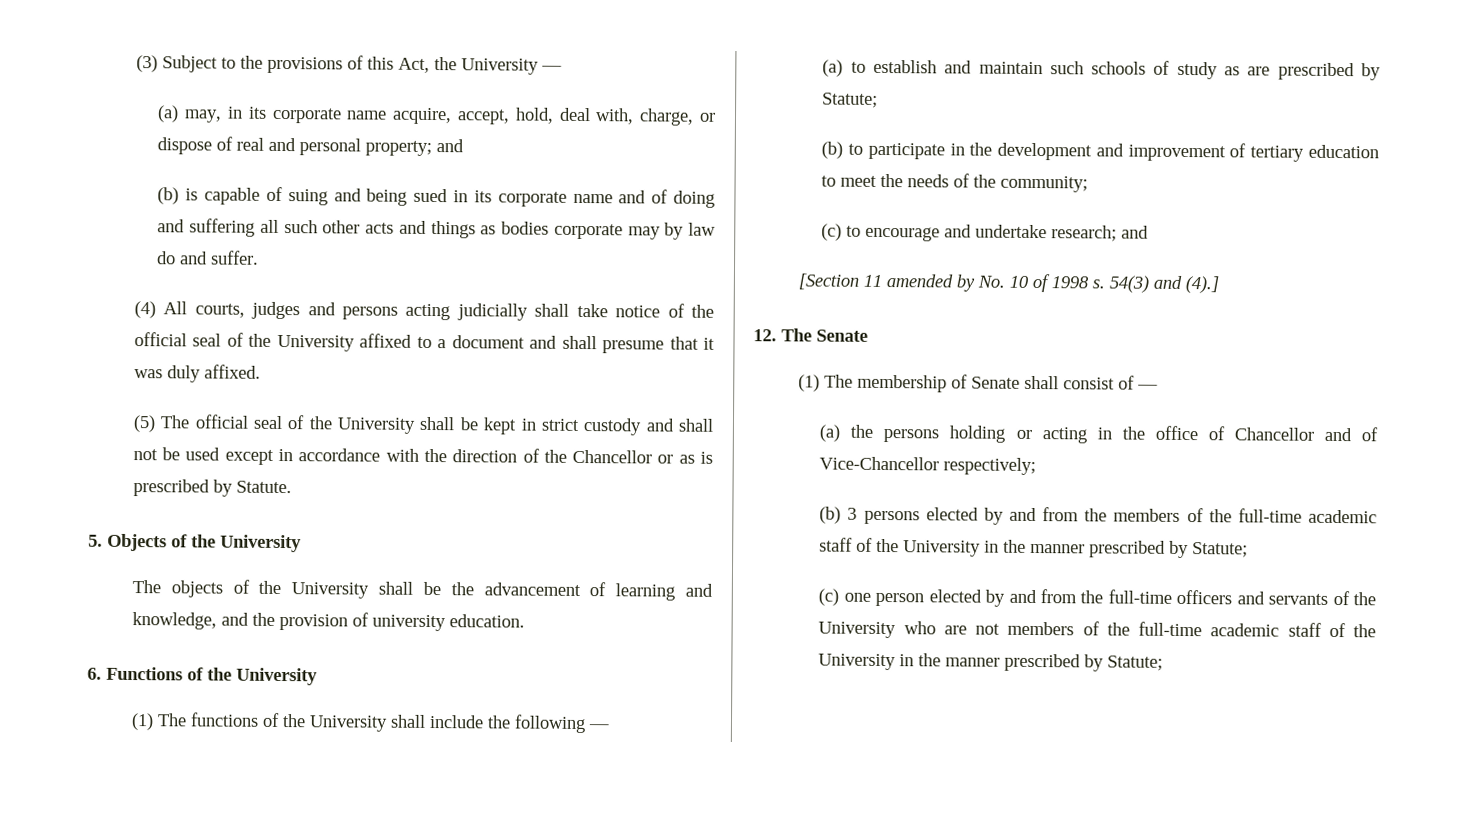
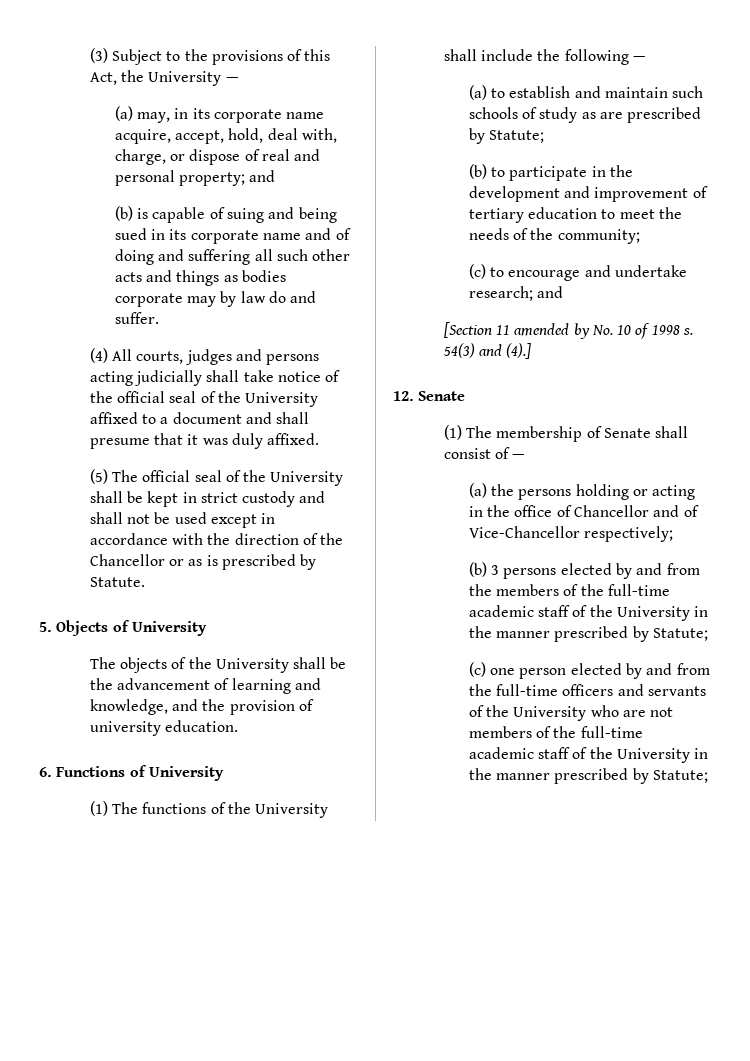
- 5. Objects of the University
+ 5. Objects of University
- 6. Functions of the University
+ 6. Functions of University
- 12. The Senate
+ 12. Senate

